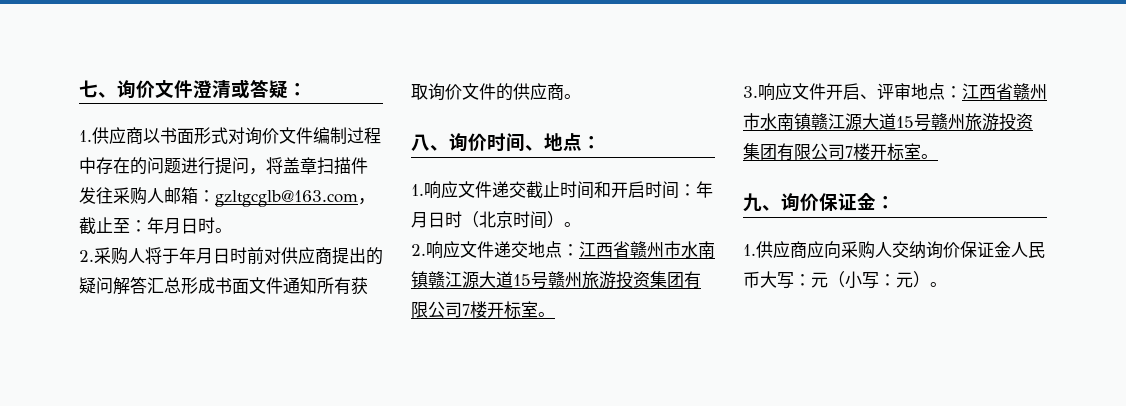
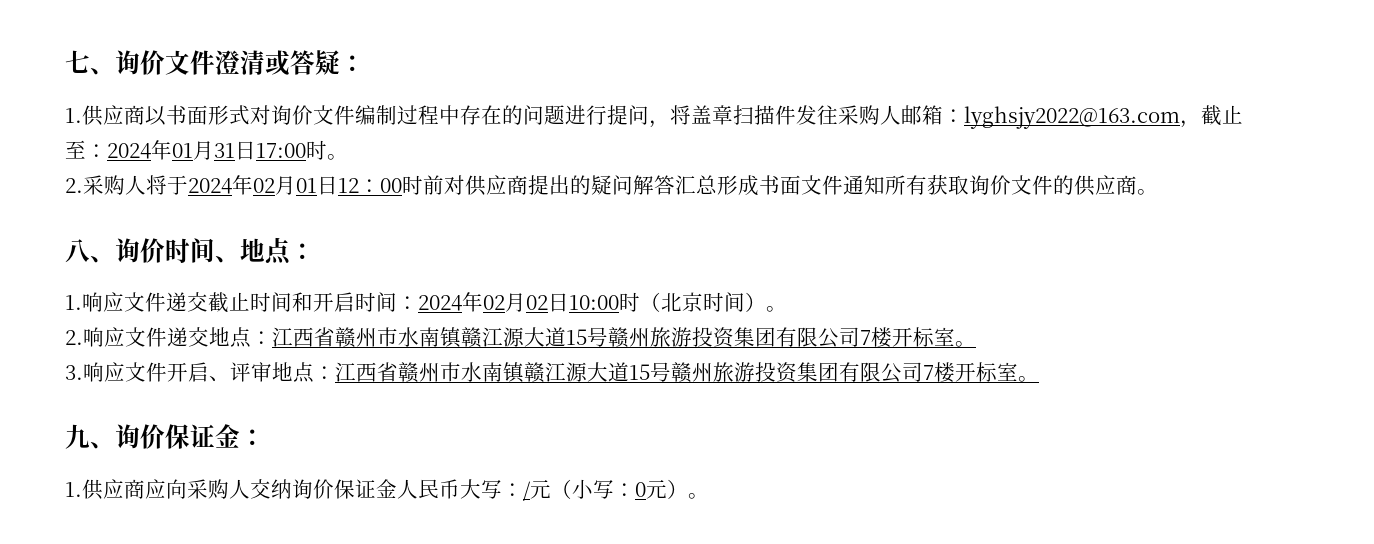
- 1.供应商以书面形式对询价文件编制过程中存在的问题进行提问，将盖章扫描件发往采购人邮箱：gzltgcglb@163.com，截止至：年月日时。
+ 1.供应商以书面形式对询价文件编制过程中存在的问题进行提问，将盖章扫描件发往采购人邮箱：lyghsjy2022@163.com，截止至：2024年01月31日17:00时。
- 2.采购人将于年月日时前对供应商提出的疑问解答汇总形成书面文件通知所有获取询价文件的供应商。
+ 2.采购人将于2024年02月01日12：00时前对供应商提出的疑问解答汇总形成书面文件通知所有获取询价文件的供应商。
- 1.响应文件递交截止时间和开启时间：年月日时（北京时间）。
+ 1.响应文件递交截止时间和开启时间：2024年02月02日10:00时（北京时间）。
- 1.供应商应向采购人交纳询价保证金人民币大写：元（小写：元）。
+ 1.供应商应向采购人交纳询价保证金人民币大写：/元（小写：0元）。

